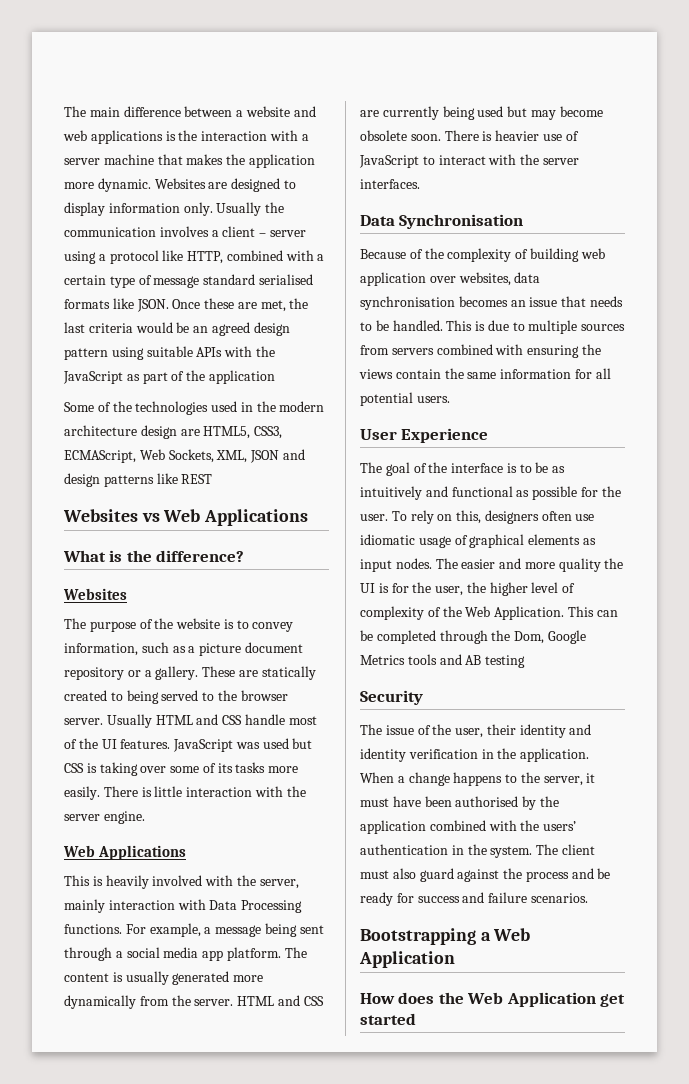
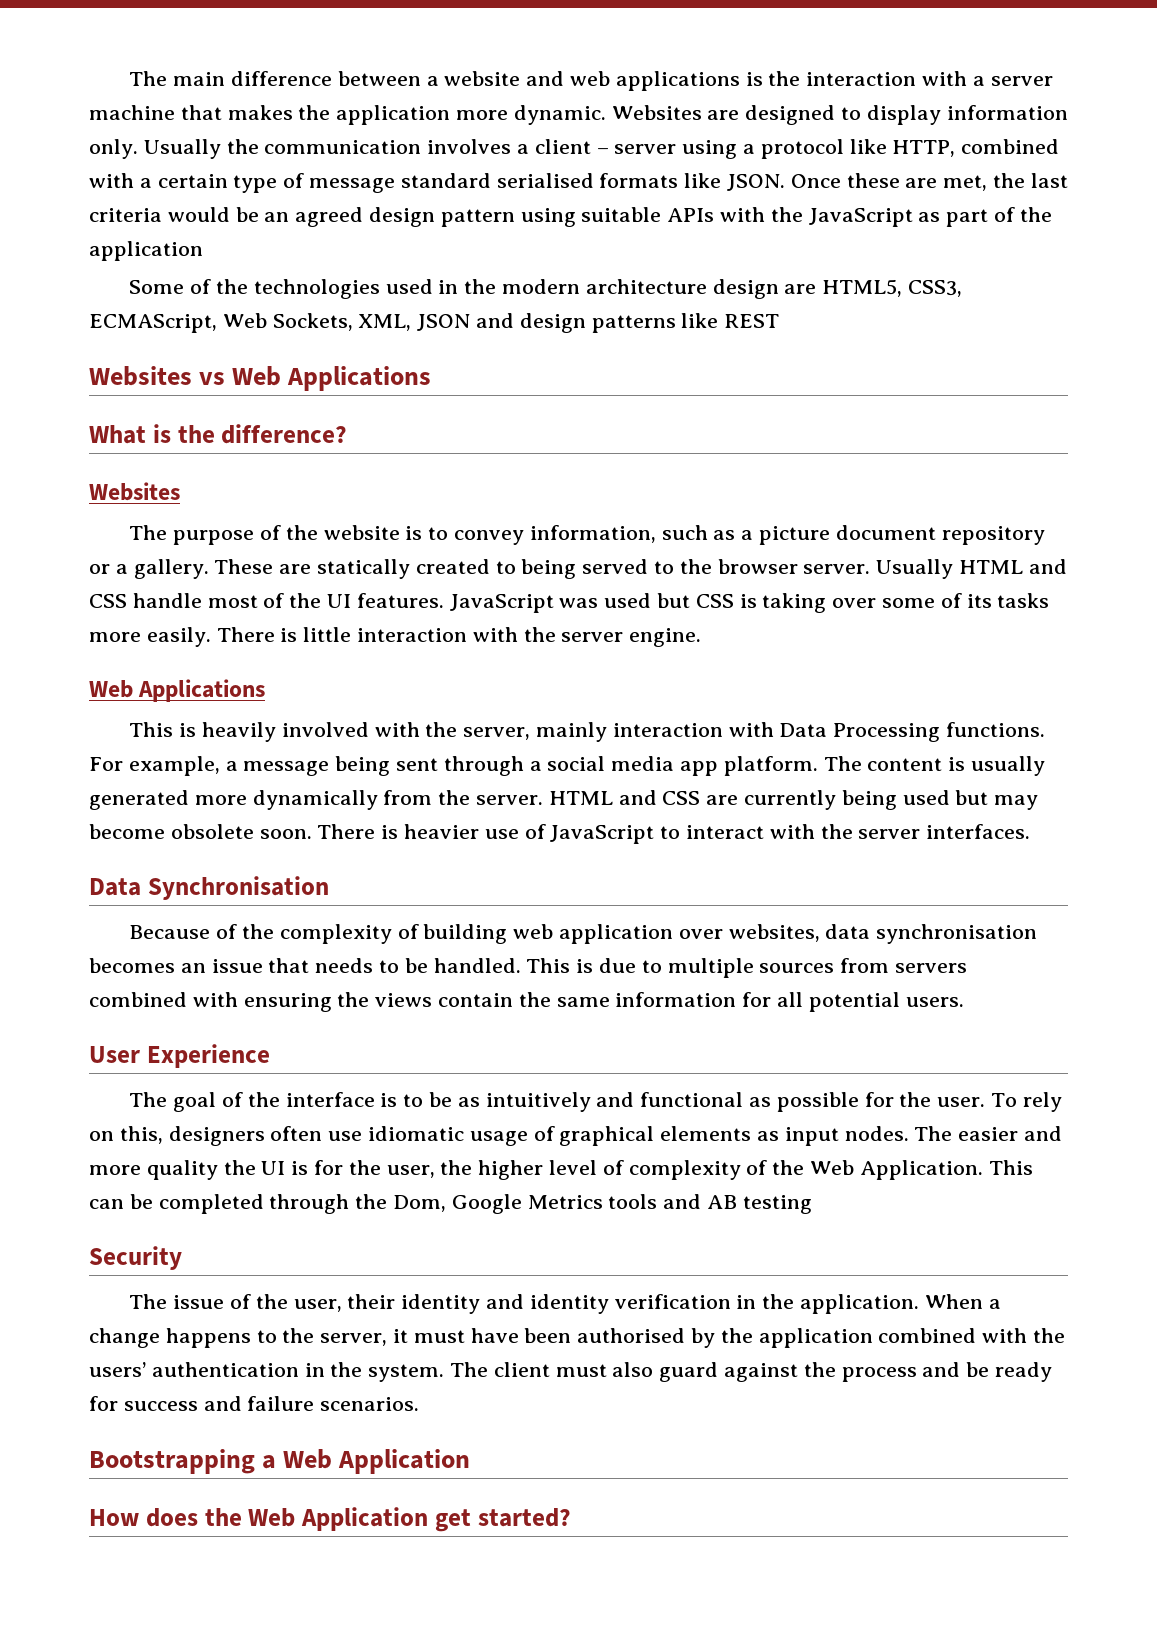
- How does the Web Application get started
+ How does the Web Application get started?

